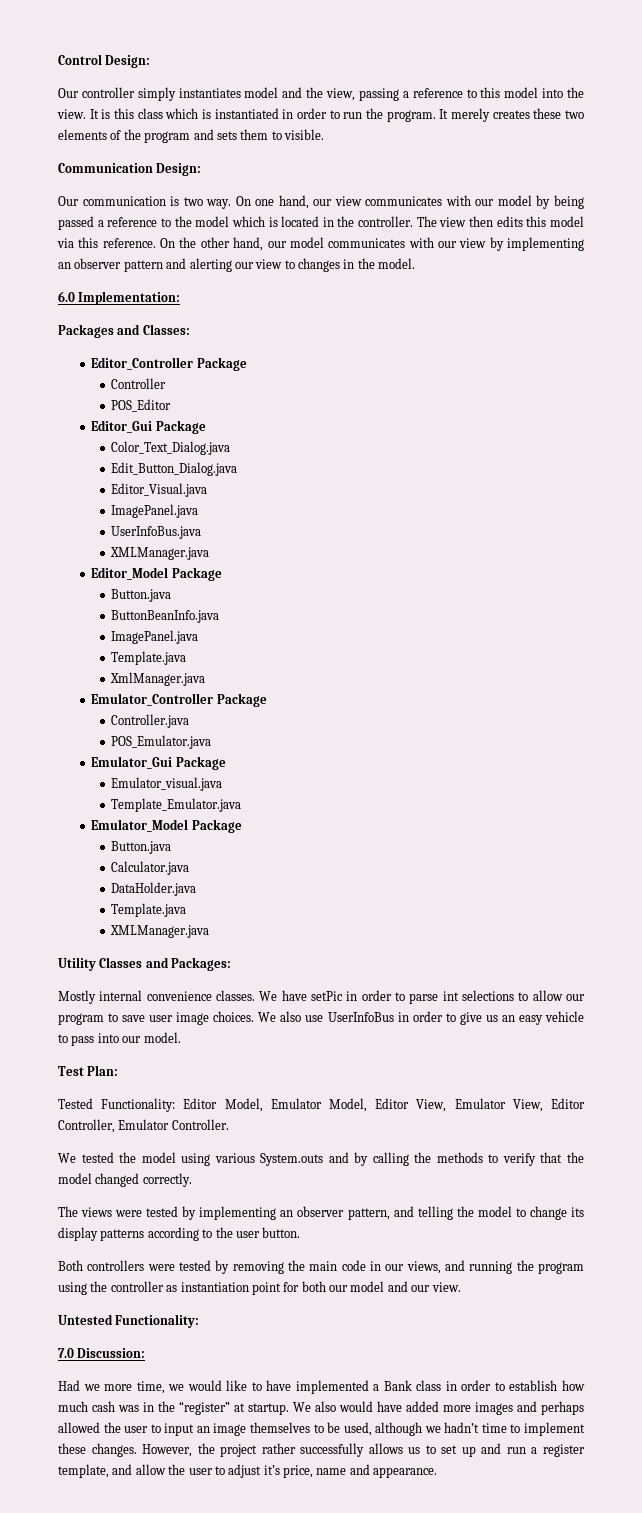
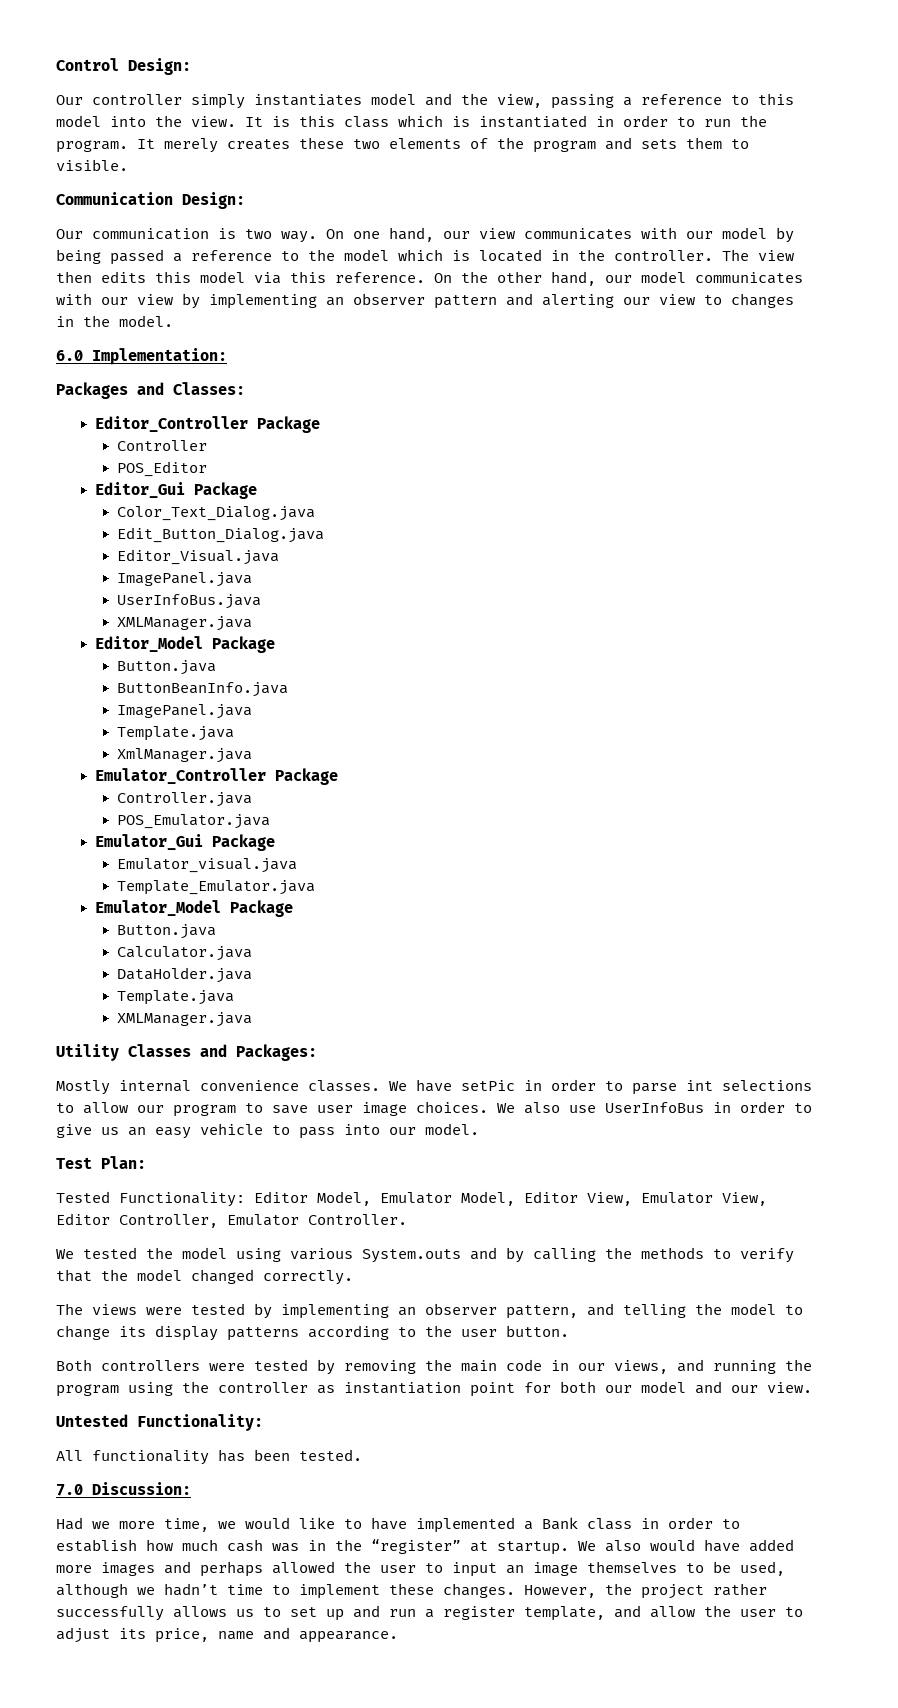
+ All functionality has been tested.
- However, the project rather successfully allows us to set up and run a register template, and allow the user to adjust it’s price, name and appearance.
+ However, the project rather successfully allows us to set up and run a register template, and allow the user to adjust its price, name and appearance.

